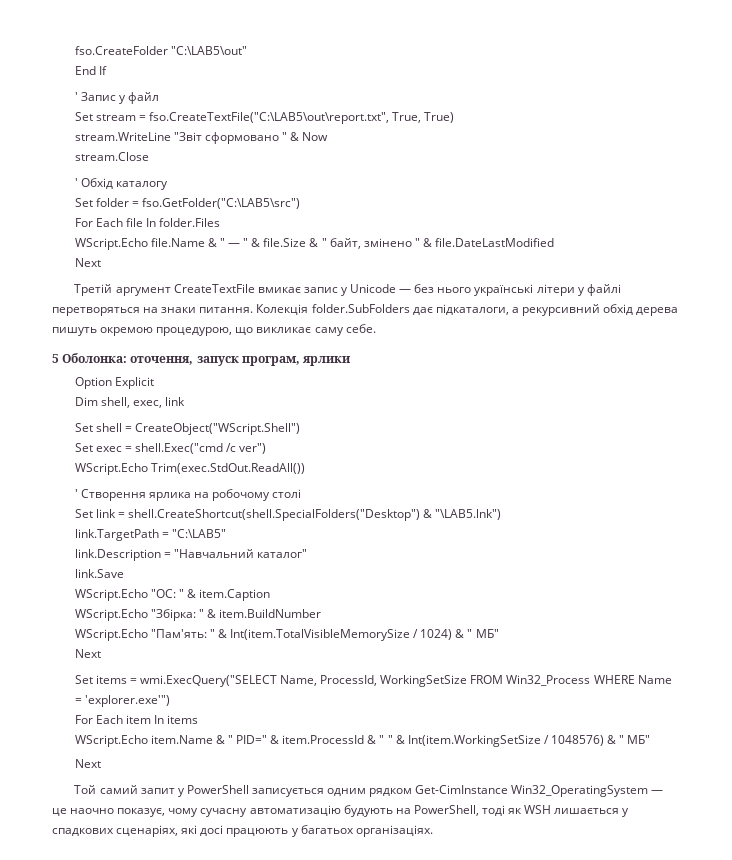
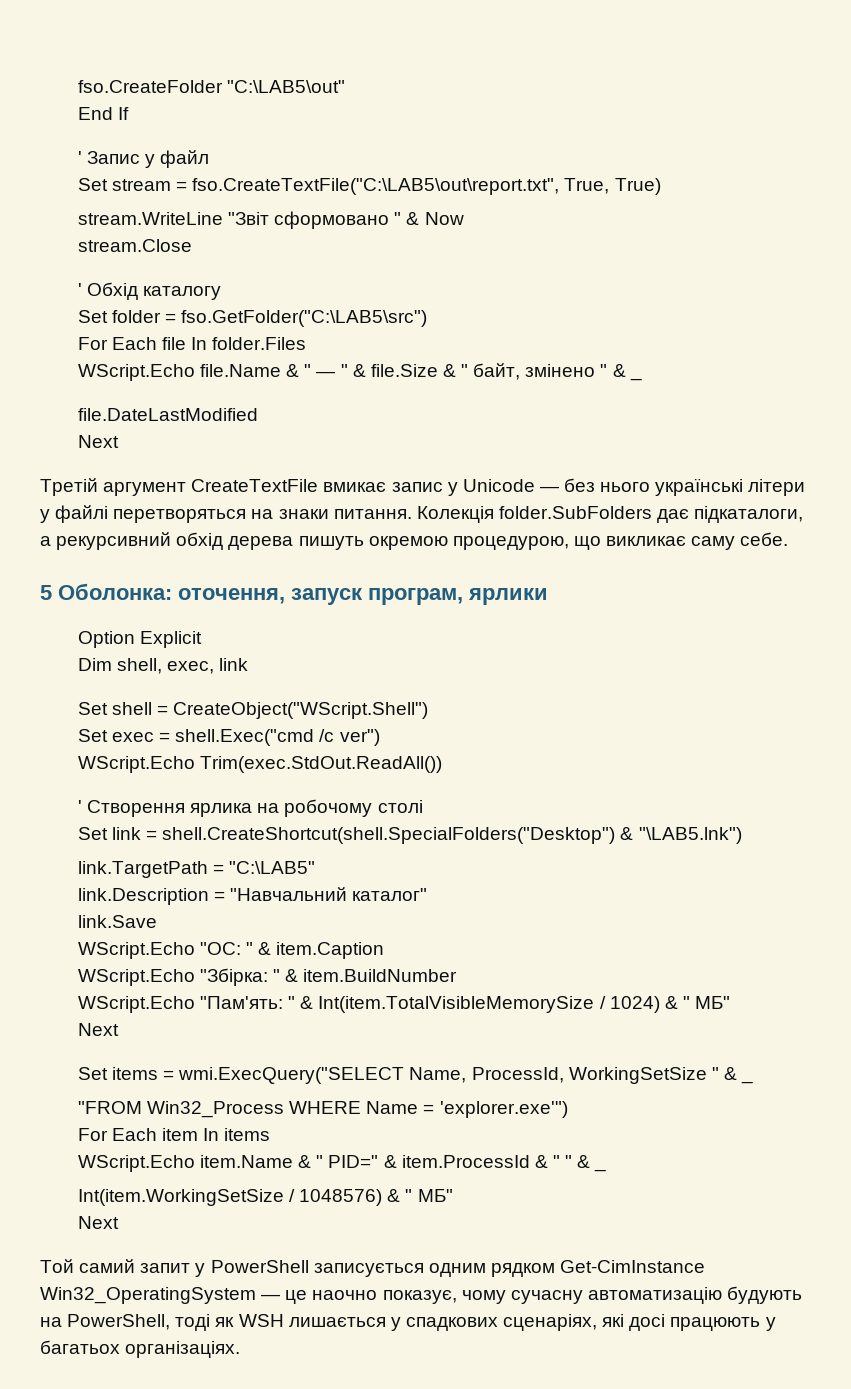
- WScript.Echo file.Name & " — " & file.Size & " байт, змінено " & file.DateLastModified
+ WScript.Echo file.Name & " — " & file.Size & " байт, змінено " & _
+ file.DateLastModified
- Set items = wmi.ExecQuery("SELECT Name, ProcessId, WorkingSetSize FROM Win32_Process WHERE Name = 'explorer.exe'")
+ Set items = wmi.ExecQuery("SELECT Name, ProcessId, WorkingSetSize " & _
+ "FROM Win32_Process WHERE Name = 'explorer.exe'")
- WScript.Echo item.Name & " PID=" & item.ProcessId & " " & Int(item.WorkingSetSize / 1048576) & " МБ"
+ WScript.Echo item.Name & " PID=" & item.ProcessId & " " & _
+ Int(item.WorkingSetSize / 1048576) & " МБ"

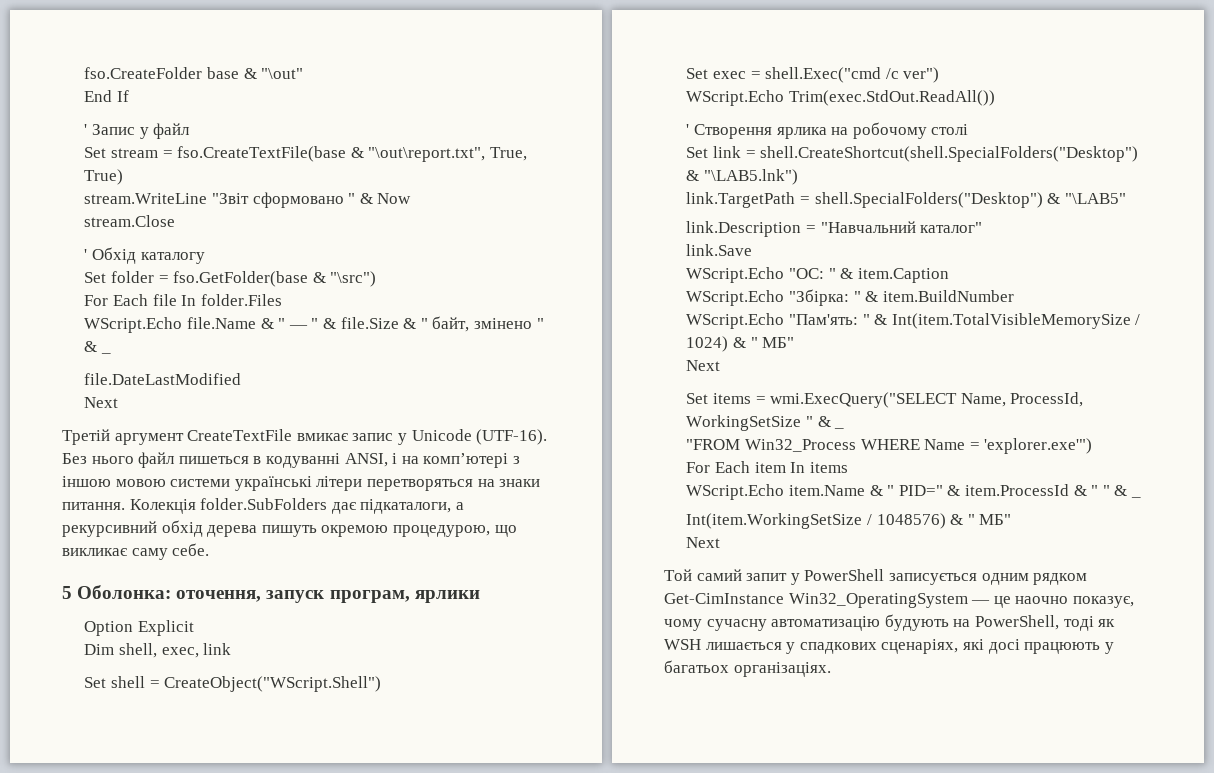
- fso.CreateFolder "C:\LAB5\out"
+ fso.CreateFolder base & "\out"
- Set stream = fso.CreateTextFile("C:\LAB5\out\report.txt", True, True)
+ Set stream = fso.CreateTextFile(base & "\out\report.txt", True, True)
- Set folder = fso.GetFolder("C:\LAB5\src")
+ Set folder = fso.GetFolder(base & "\src")
- Третій аргумент CreateTextFile вмикає запис у Unicode — без нього українські літери у файлі перетворяться на знаки питання.
+ Третій аргумент CreateTextFile вмикає запис у Unicode (UTF-16). Без нього файл пишеться в кодуванні ANSI, і на комп’ютері з іншою мовою системи українські літери перетворяться на знаки питання.
- link.TargetPath = "C:\LAB5"
+ link.TargetPath = shell.SpecialFolders("Desktop") & "\LAB5"

